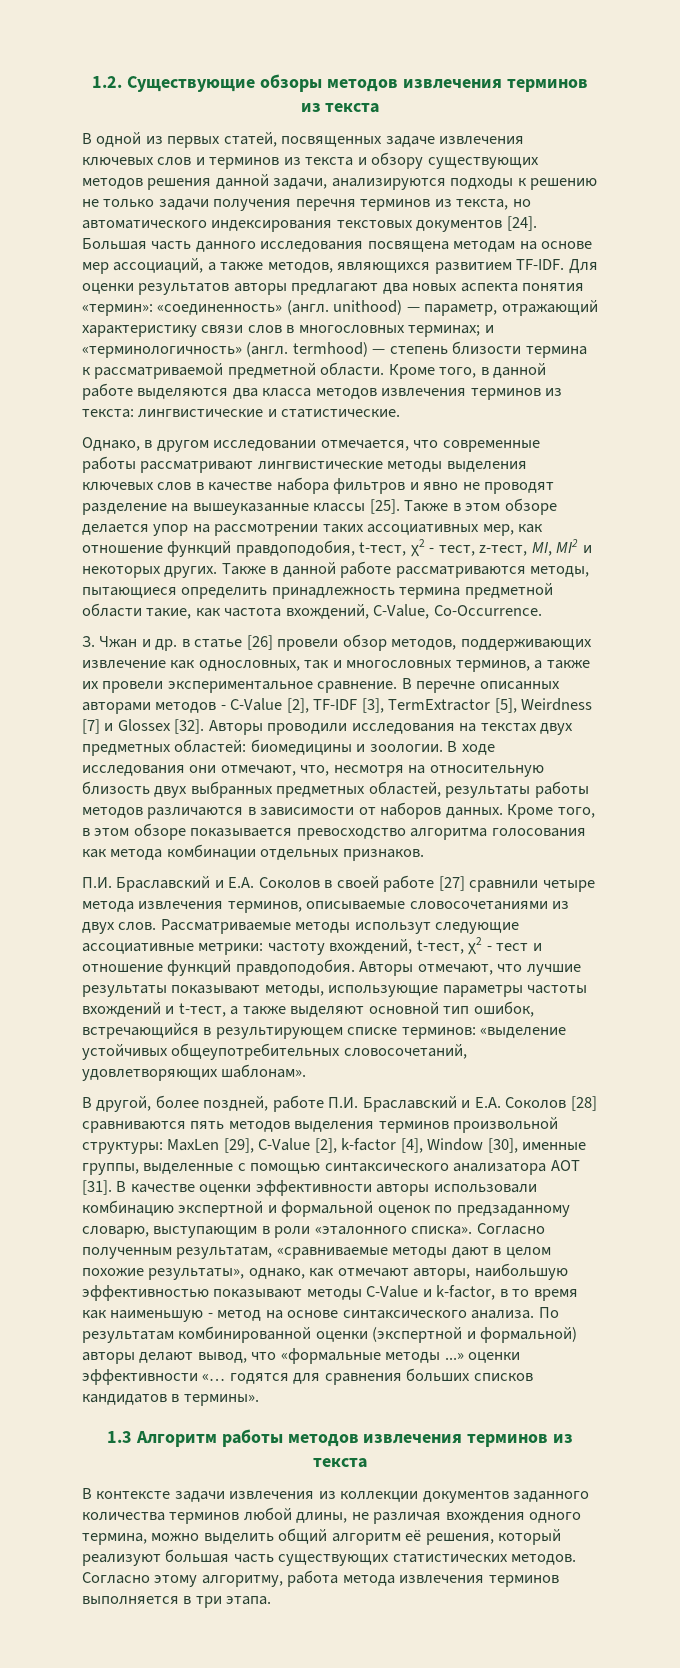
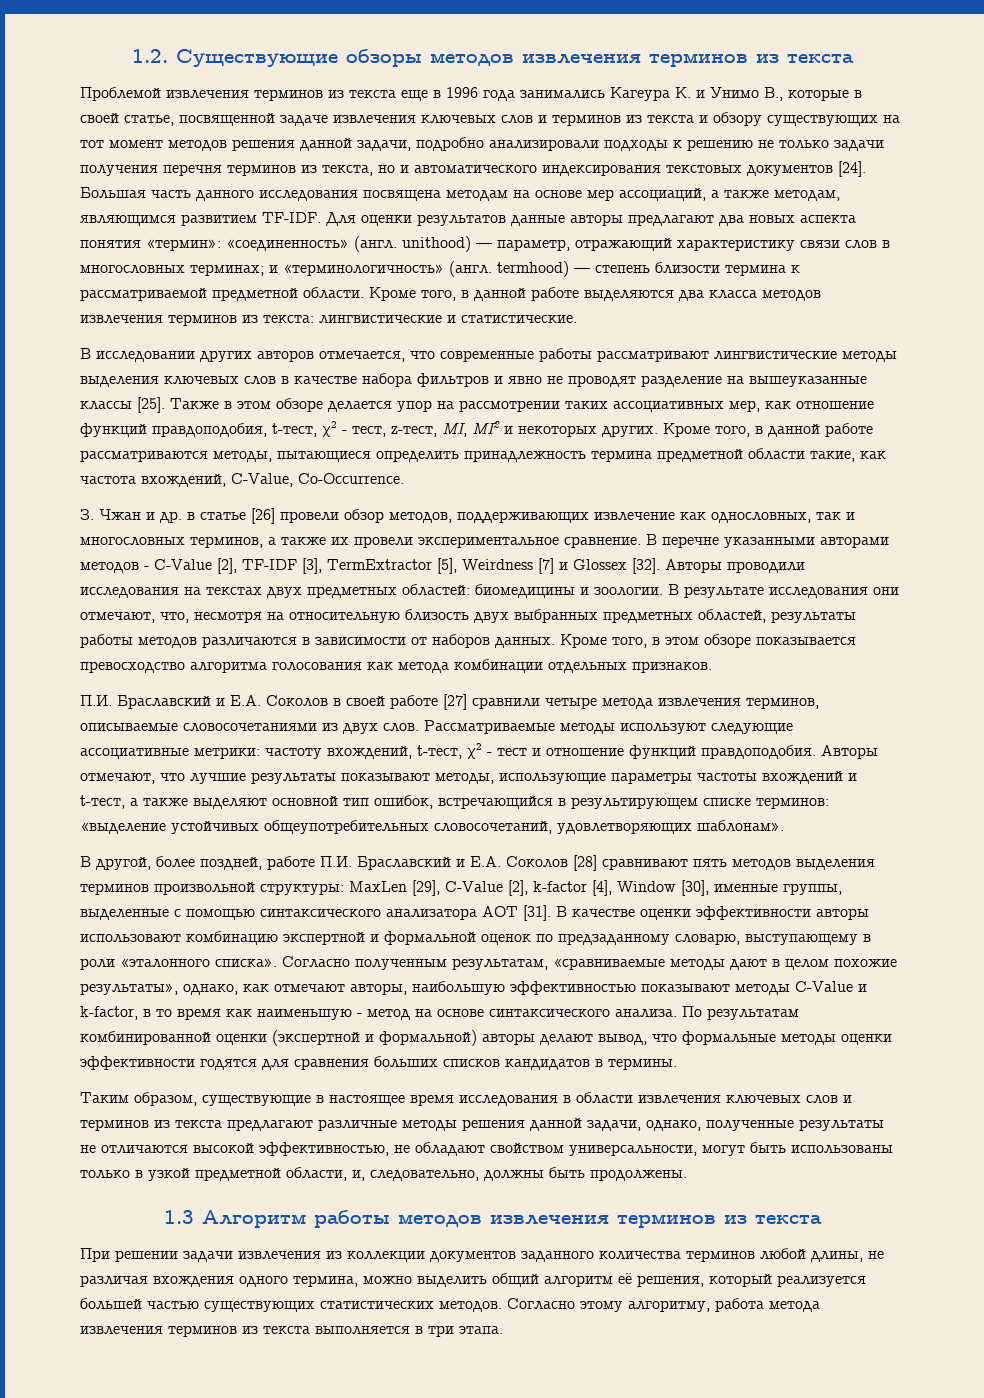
- В одной из первых статей, посвященных задаче извлечения ключевых слов и терминов из текста и обзору существующих методов решения данной задачи, анализируются подходы к решению не только задачи получения перечня терминов из текста, но автоматического индексирования текстовых документов [24].
+ Проблемой извлечения терминов из текста еще в 1996 года занимались Кагеура К. и Унимо В., которые в своей статье, посвященной задаче извлечения ключевых слов и терминов из текста и обзору существующих на тот момент методов решения данной задачи, подробно анализировали подходы к решению не только задачи получения перечня терминов из текста, но и автоматического индексирования текстовых документов [24].
- Большая часть данного исследования посвящена методам на основе мер ассоциаций, а также методов, являющихся развитием TF-IDF.
+ Большая часть данного исследования посвящена методам на основе мер ассоциаций, а также методам, являющимся развитием TF-IDF.
- Для оценки результатов авторы предлагают два новых аспекта понятия «термин»: «соединенность» (англ. unithood) — параметр, отражающий характеристику связи слов в многословных терминах; и «терминологичность» (англ. termhood) — степень близости термина к рассматриваемой предметной области.
+ Для оценки результатов данные авторы предлагают два новых аспекта понятия «термин»: «соединенность» (англ. unithood) — параметр, отражающий характеристику связи слов в многословных терминах; и «терминологичность» (англ. termhood) — степень близости термина к рассматриваемой предметной области.
- Однако, в другом исследовании отмечается, что современные работы рассматривают лингвистические методы выделения ключевых слов в качестве набора фильтров и явно не проводят разделение на вышеуказанные классы [25].
+ В исследовании других авторов отмечается, что современные работы рассматривают лингвистические методы выделения ключевых слов в качестве набора фильтров и явно не проводят разделение на вышеуказанные классы [25].
- Также в данной работе рассматриваются методы, пытающиеся определить принадлежность термина предметной области такие, как частота вхождений, C-Value, Co-Occurrence.
+ Кроме того, в данной работе рассматриваются методы, пытающиеся определить принадлежность термина предметной области такие, как частота вхождений, C-Value, Co-Occurrence.
- В перечне описанных авторами методов - C-Value [2], TF-IDF [3], TermExtractor [5], Weirdness [7] и Glossex [32].
+ В перечне указанными авторами методов - C-Value [2], TF-IDF [3], TermExtractor [5], Weirdness [7] и Glossex [32].
- В ходе исследования они отмечают, что, несмотря на относительную близость двух выбранных предметных областей, результаты работы методов различаются в зависимости от наборов данных.
+ В результате исследования они отмечают, что, несмотря на относительную близость двух выбранных предметных областей, результаты работы методов различаются в зависимости от наборов данных.
- Рассматриваемые методы использут следующие ассоциативные метрики: частоту вхождений, t-тест, χ2 - тест и отношение функций правдоподобия.
+ Рассматриваемые методы используют следующие ассоциативные метрики: частоту вхождений, t-тест, χ2 - тест и отношение функций правдоподобия.
- В другой, более поздней, работе П.И. Браславский и Е.А. Соколов [28] сравниваются пять методов выделения терминов произвольной структуры: MaxLen [29], C-Value [2], k-factor [4], Window [30], именные группы, выделенные с помощью синтаксического анализатора АОТ [31].
+ В другой, более поздней, работе П.И. Браславский и Е.А. Соколов [28] сравнивают пять методов выделения терминов произвольной структуры: MaxLen [29], C-Value [2], k-factor [4], Window [30], именные группы, выделенные с помощью синтаксического анализатора АОТ [31].
- В качестве оценки эффективности авторы использовали комбинацию экспертной и формальной оценок по предзаданному словарю, выступающим в роли «эталонного списка».
+ В качестве оценки эффективности авторы использовают комбинацию экспертной и формальной оценок по предзаданному словарю, выступающему в роли «эталонного списка».
- По результатам комбинированной оценки (экспертной и формальной) авторы делают вывод, что «формальные методы ...» оценки эффективности «… годятся для сравнения больших списков кандидатов в термины».
+ По результатам комбинированной оценки (экспертной и формальной) авторы делают вывод, что формальные методы оценки эффективности годятся для сравнения больших списков кандидатов в термины.
+ Таким образом, существующие в настоящее время исследования в области извлечения ключевых слов и терминов из текста предлагают различные методы решения данной задачи, однако, полученные результаты не отличаются высокой эффективностью, не обладают свойством универсальности, могут быть использованы только в узкой предметной области, и, следовательно, должны быть продолжены.
- В контексте задачи извлечения из коллекции документов заданного количества терминов любой длины, не различая вхождения одного термина, можно выделить общий алгоритм её решения, который реализуют большая часть существующих статистических методов.
+ При решении задачи извлечения из коллекции документов заданного количества терминов любой длины, не различая вхождения одного термина, можно выделить общий алгоритм её решения, который реализуется большей частью существующих статистических методов.
- Согласно этому алгоритму, работа метода извлечения терминов выполняется в три этапа.
+ Согласно этому алгоритму, работа метода извлечения терминов из текста выполняется в три этапа.

